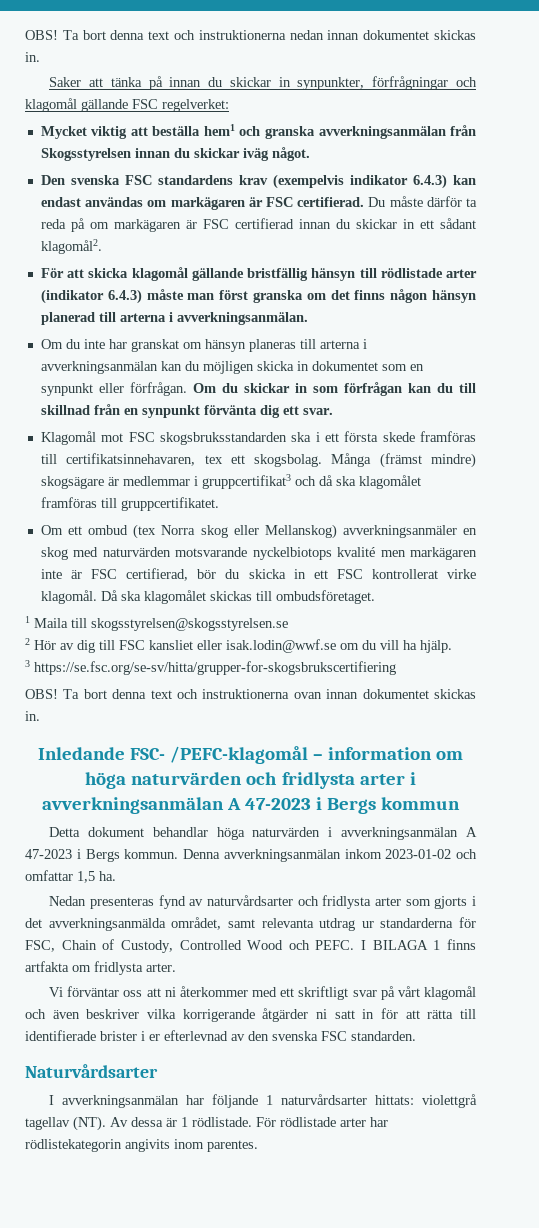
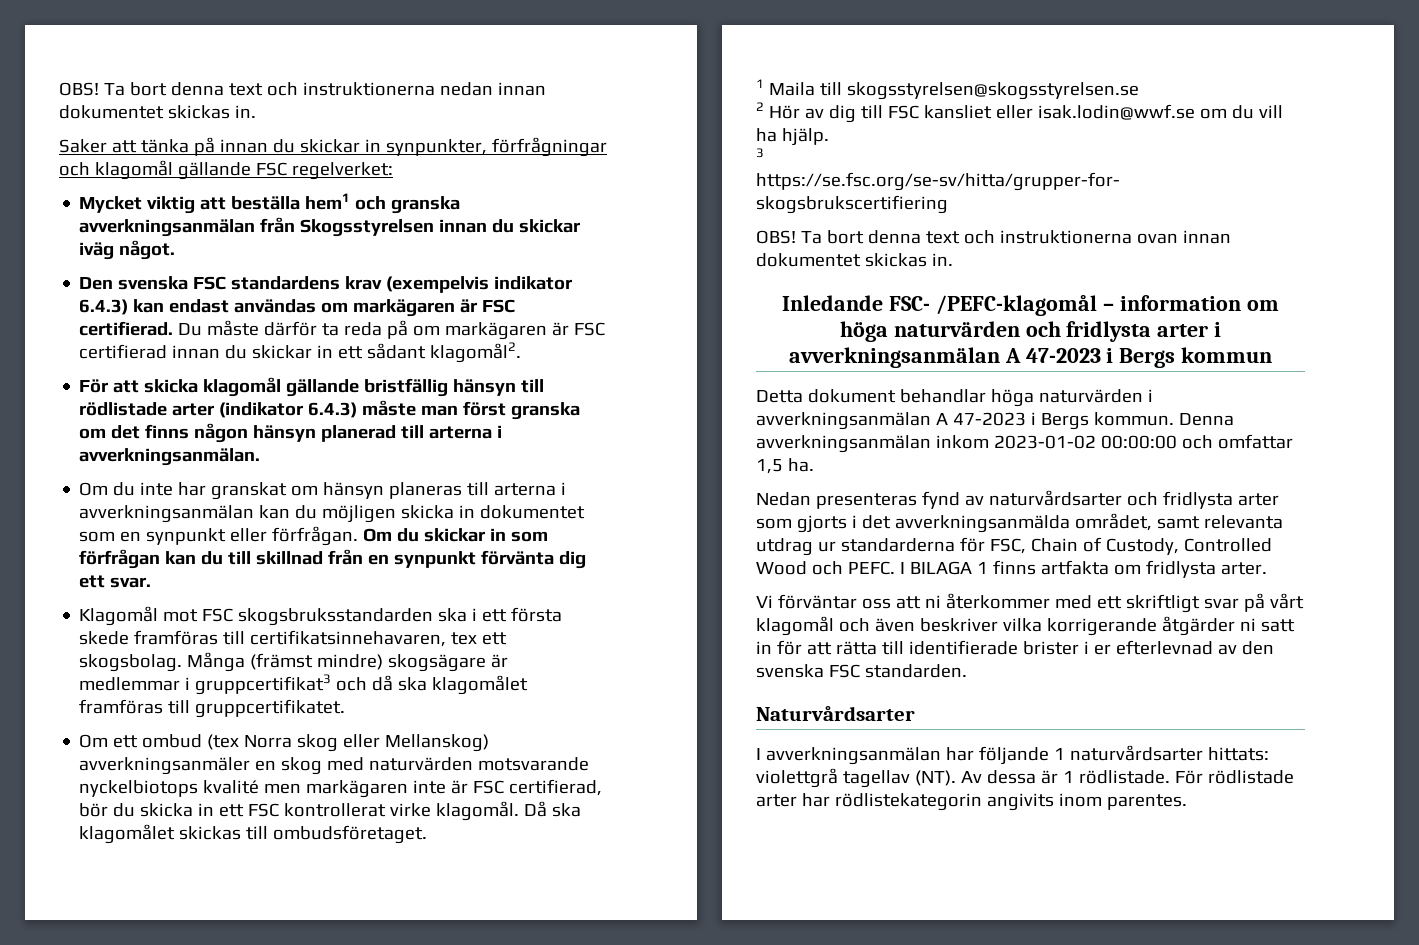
- Denna avverkningsanmälan inkom 2023-01-02 och omfattar 1,5 ha.
+ Denna avverkningsanmälan inkom 2023-01-02 00:00:00 och omfattar 1,5 ha.

